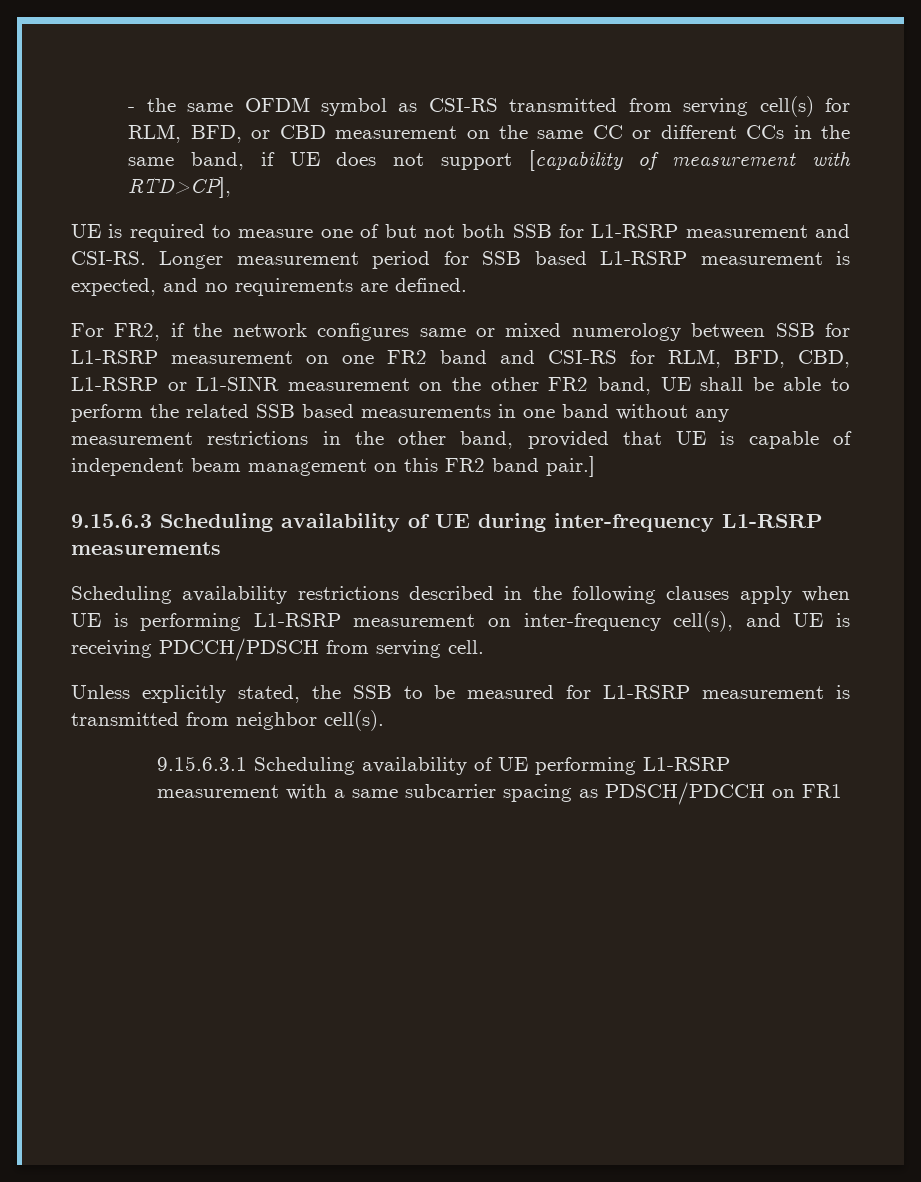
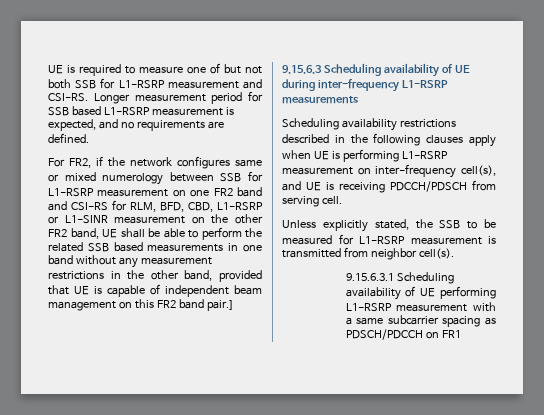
- - the same OFDM symbol as CSI-RS transmitted from serving cell(s) for RLM, BFD, or CBD measurement on the same CC or different CCs in the same band, if UE does not support [capability of measurement with RTD>CP],

